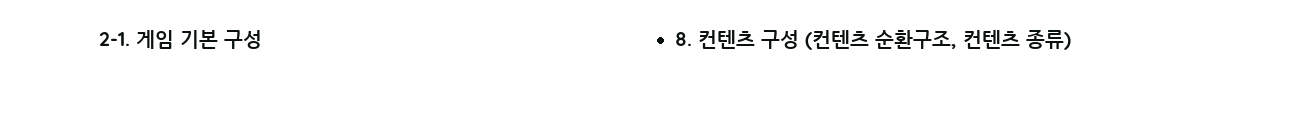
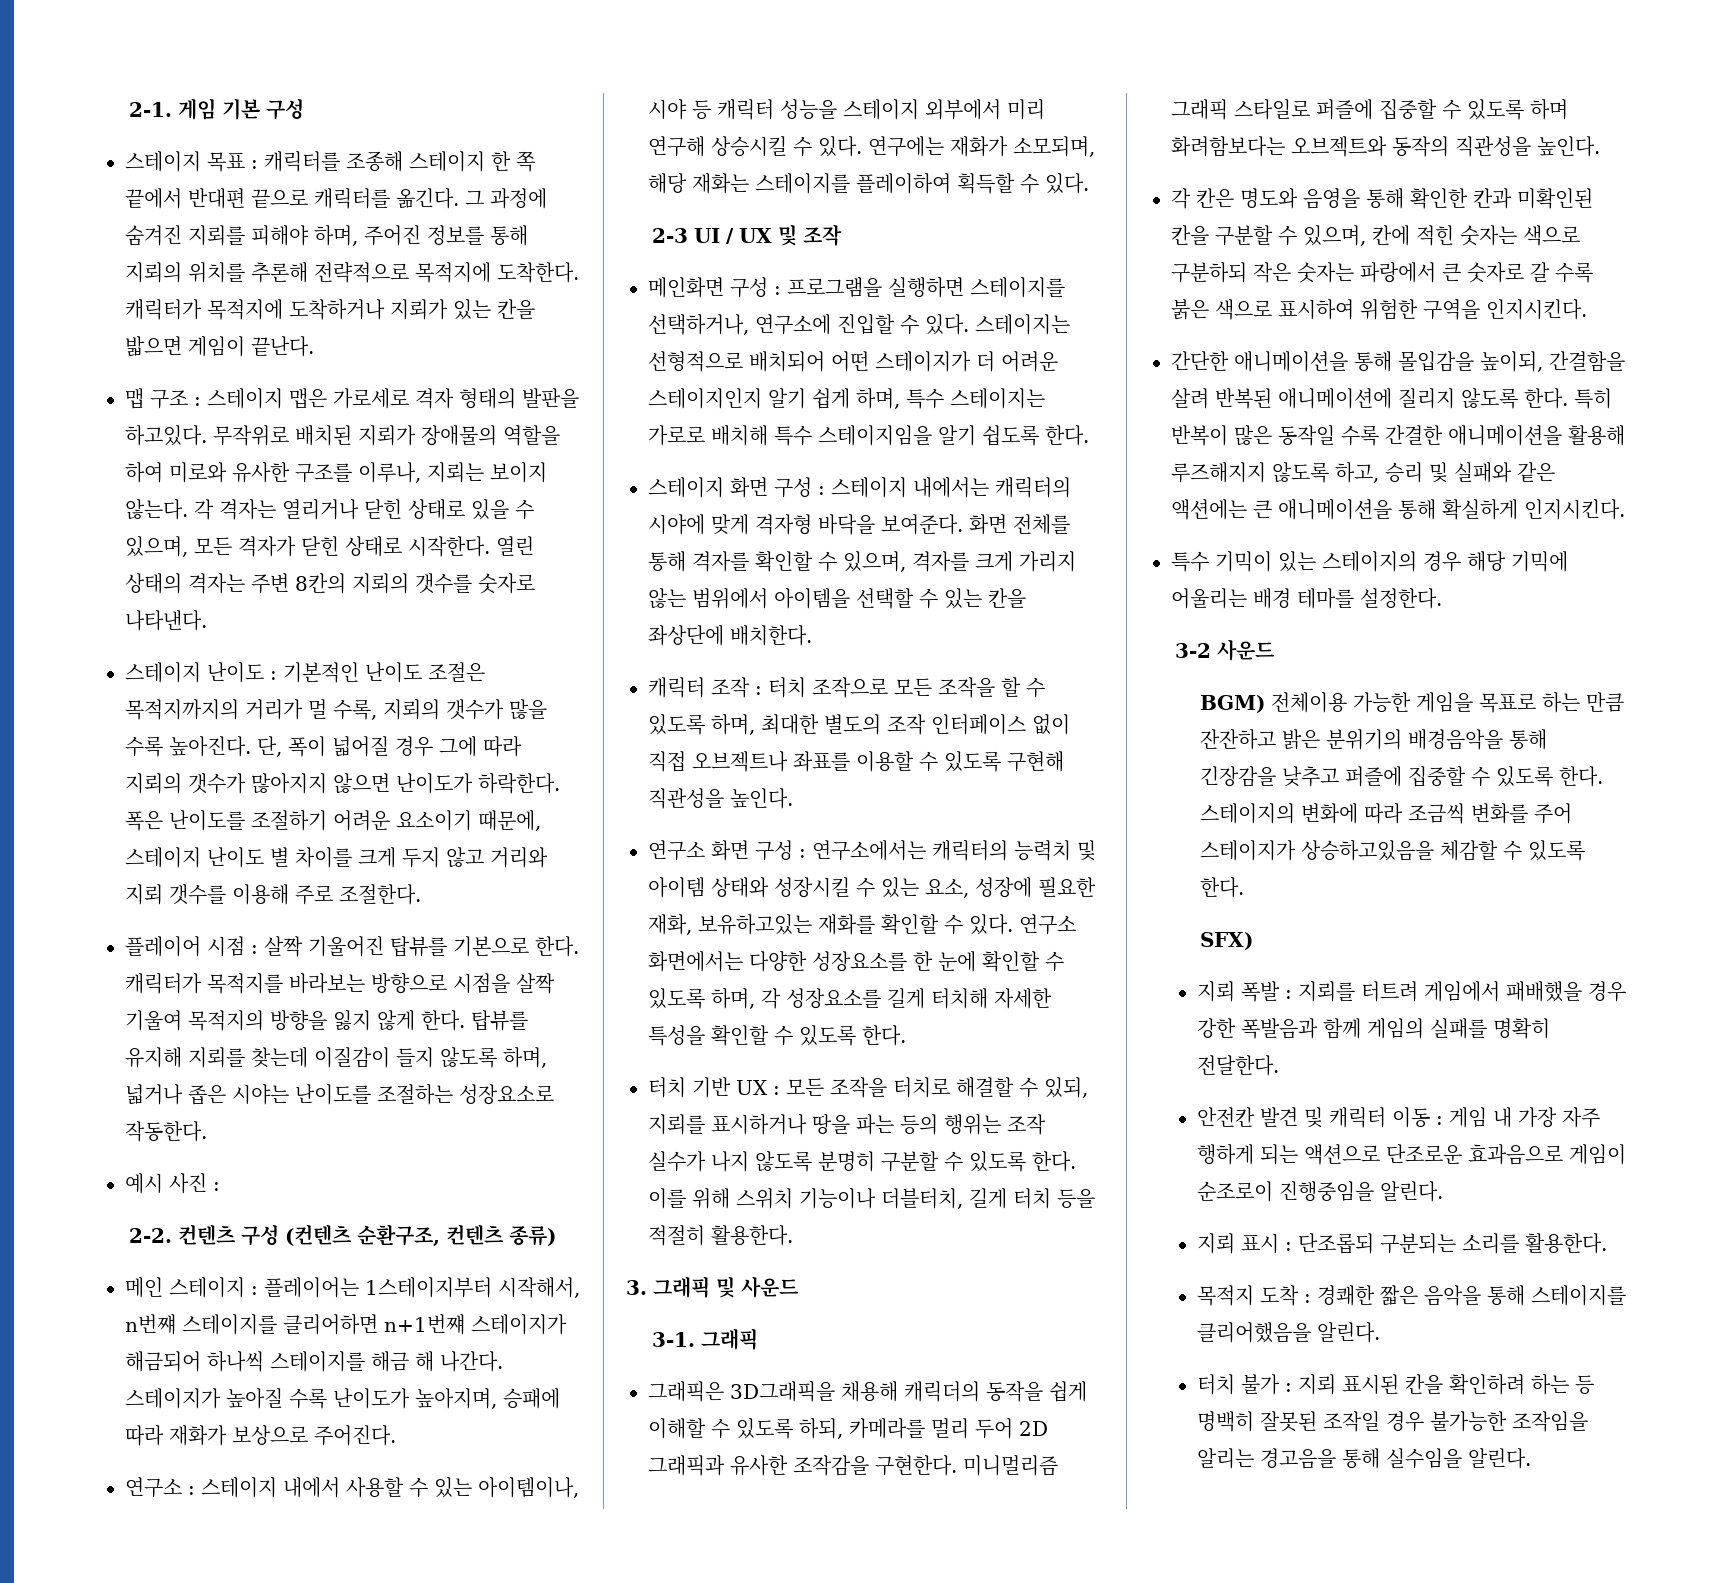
- 8. 컨텐츠 구성 (컨텐츠 순환구조, 컨텐츠 종류)
+ 스테이지 목표 : 캐릭터를 조종해 스테이지 한 쪽 끝에서 반대편 끝으로 캐릭터를 옮긴다. 그 과정에 숨겨진 지뢰를 피해야 하며, 주어진 정보를 통해 지뢰의 위치를 추론해 전략적으로 목적지에 도착한다. 캐릭터가 목적지에 도착하거나 지뢰가 있는 칸을 밟으면 게임이 끝난다.
+ 맵 구조 : 스테이지 맵은 가로세로 격자 형태의 발판을 하고있다. 무작위로 배치된 지뢰가 장애물의 역할을 하여 미로와 유사한 구조를 이루나, 지뢰는 보이지 않는다. 각 격자는 열리거나 닫힌 상태로 있을 수 있으며, 모든 격자가 닫힌 상태로 시작한다. 열린 상태의 격자는 주변 8칸의 지뢰의 갯수를 숫자로 나타낸다.
+ 스테이지 난이도 : 기본적인 난이도 조절은 목적지까지의 거리가 멀 수록, 지뢰의 갯수가 많을 수록 높아진다. 단, 폭이 넓어질 경우 그에 따라 지뢰의 갯수가 많아지지 않으면 난이도가 하락한다. 폭은 난이도를 조절하기 어려운 요소이기 때문에, 스테이지 난이도 별 차이를 크게 두지 않고 거리와 지뢰 갯수를 이용해 주로 조절한다.
+ 플레이어 시점 : 살짝 기울어진 탑뷰를 기본으로 한다. 캐릭터가 목적지를 바라보는 방향으로 시점을 살짝 기울여 목적지의 방향을 잃지 않게 한다. 탑뷰를 유지해 지뢰를 찾는데 이질감이 들지 않도록 하며, 넓거나 좁은 시야는 난이도를 조절하는 성장요소로 작동한다.
+ 예시 사진 :
+ 2-2. 컨텐츠 구성 (컨텐츠 순환구조, 컨텐츠 종류)
+ 메인 스테이지 : 플레이어는 1스테이지부터 시작해서, n번쨰 스테이지를 클리어하면 n+1번쨰 스테이지가 해금되어 하나씩 스테이지를 해금 해 나간다. 스테이지가 높아질 수록 난이도가 높아지며, 승패에 따라 재화가 보상으로 주어진다.
+ 연구소 : 스테이지 내에서 사용할 수 있는 아이템이나, 시야 등 캐릭터 성능을 스테이지 외부에서 미리 연구해 상승시킬 수 있다. 연구에는 재화가 소모되며, 해당 재화는 스테이지를 플레이하여 획득할 수 있다.
+ 2-3 UI / UX 및 조작
+ 메인화면 구성 : 프로그램을 실행하면 스테이지를 선택하거나, 연구소에 진입할 수 있다. 스테이지는 선형적으로 배치되어 어떤 스테이지가 더 어려운 스테이지인지 알기 쉽게 하며, 특수 스테이지는 가로로 배치해 특수 스테이지임을 알기 쉽도록 한다.
+ 스테이지 화면 구성 : 스테이지 내에서는 캐릭터의 시야에 맞게 격자형 바닥을 보여준다. 화면 전체를 통해 격자를 확인할 수 있으며, 격자를 크게 가리지 않는 범위에서 아이템을 선택할 수 있는 칸을 좌상단에 배치한다.
+ 캐릭터 조작 : 터치 조작으로 모든 조작을 할 수 있도록 하며, 최대한 별도의 조작 인터페이스 없이 직접 오브젝트나 좌표를 이용할 수 있도록 구현해 직관성을 높인다.
+ 연구소 화면 구성 : 연구소에서는 캐릭터의 능력치 및 아이템 상태와 성장시킬 수 있는 요소, 성장에 필요한 재화, 보유하고있는 재화를 확인할 수 있다. 연구소 화면에서는 다양한 성장요소를 한 눈에 확인할 수 있도록 하며, 각 성장요소를 길게 터치해 자세한 특성을 확인할 수 있도록 한다.
+ 터치 기반 UX : 모든 조작을 터치로 해결할 수 있되, 지뢰를 표시하거나 땅을 파는 등의 행위는 조작 실수가 나지 않도록 분명히 구분할 수 있도록 한다. 이를 위해 스위치 기능이나 더블터치, 길게 터치 등을 적절히 활용한다.
+ 3. 그래픽 및 사운드
+ 3-1. 그래픽
+ 그래픽은 3D그래픽을 채용해 캐릭더의 동작을 쉽게 이해할 수 있도록 하되, 카메라를 멀리 두어 2D 그래픽과 유사한 조작감을 구현한다. 미니멀리즘 그래픽 스타일로 퍼즐에 집중할 수 있도록 하며 화려함보다는 오브젝트와 동작의 직관성을 높인다.
+ 각 칸은 명도와 음영을 통해 확인한 칸과 미확인된 칸을 구분할 수 있으며, 칸에 적힌 숫자는 색으로 구분하되 작은 숫자는 파랑에서 큰 숫자로 갈 수록 붉은 색으로 표시하여 위험한 구역을 인지시킨다.
+ 간단한 애니메이션을 통해 몰입감을 높이되, 간결함을 살려 반복된 애니메이션에 질리지 않도록 한다. 특히 반복이 많은 동작일 수록 간결한 애니메이션을 활용해 루즈해지지 않도록 하고, 승리 및 실패와 같은 액션에는 큰 애니메이션을 통해 확실하게 인지시킨다.
+ 특수 기믹이 있는 스테이지의 경우 해당 기믹에 어울리는 배경 테마를 설정한다.
+ 3-2 사운드
+ BGM) 전체이용 가능한 게임을 목표로 하는 만큼 잔잔하고 밝은 분위기의 배경음악을 통해 긴장감을 낮추고 퍼즐에 집중할 수 있도록 한다. 스테이지의 변화에 따라 조금씩 변화를 주어 스테이지가 상승하고있음을 체감할 수 있도록 한다.
+ SFX)
+ 지뢰 폭발 : 지뢰를 터트려 게임에서 패배했을 경우 강한 폭발음과 함께 게임의 실패를 명확히 전달한다.
+ 안전칸 발견 및 캐릭터 이동 : 게임 내 가장 자주 행하게 되는 액션으로 단조로운 효과음으로 게임이 순조로이 진행중임을 알린다.
+ 지뢰 표시 : 단조롭되 구분되는 소리를 활용한다.
+ 목적지 도착 : 경쾌한 짧은 음악을 통해 스테이지를 클리어했음을 알린다.
+ 터치 불가 : 지뢰 표시된 칸을 확인하려 하는 등 명백히 잘못된 조작일 경우 불가능한 조작임을 알리는 경고음을 통해 실수임을 알린다.

